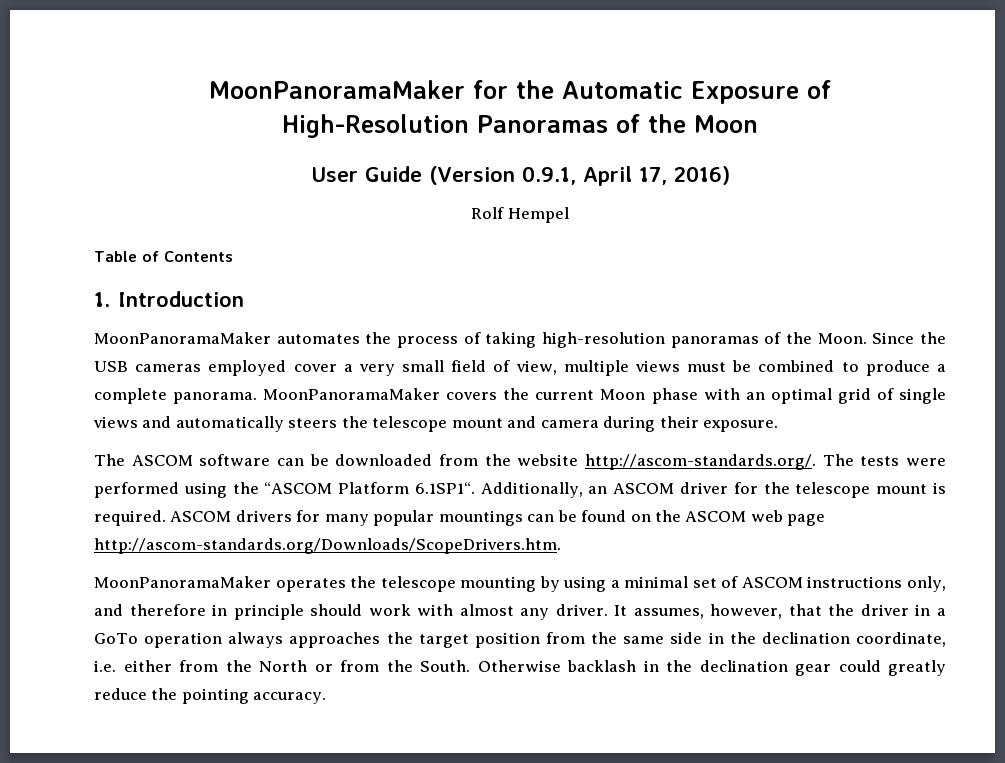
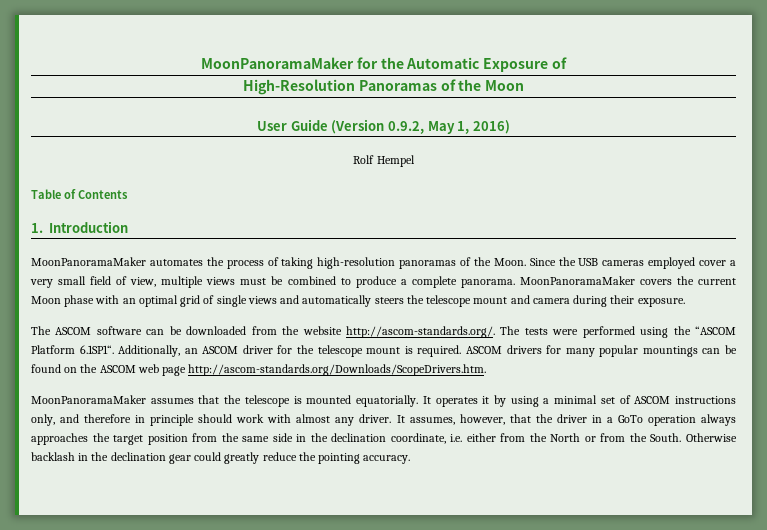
- User Guide (Version 0.9.1, April 17, 2016)
+ User Guide (Version 0.9.2, May 1, 2016)
- MoonPanoramaMaker operates the telescope mounting by using a minimal set of ASCOM instructions only, and therefore in principle should work with almost any driver.
+ MoonPanoramaMaker assumes that the telescope is mounted equatorially. It operates it by using a minimal set of ASCOM instructions only, and therefore in principle should work with almost any driver.

